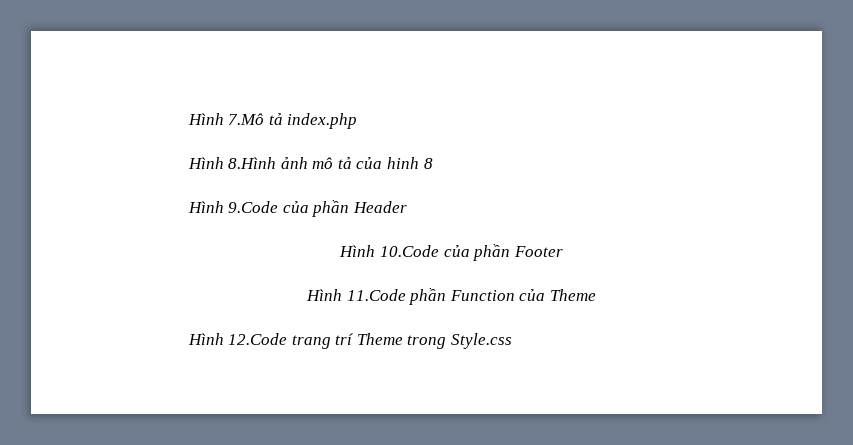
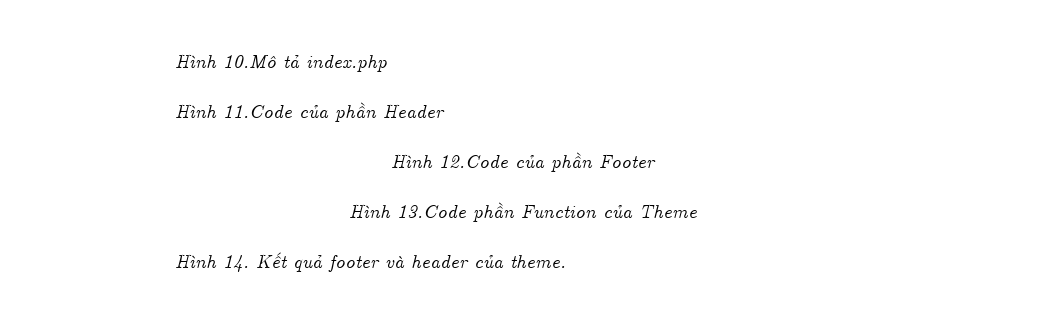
- Hình 7.Mô tả index.php
+ Hình 10.Mô tả index.php
- Hình 8.Hình ảnh mô tả của hinh 8
- Hình 9.Code của phần Header
+ Hình 11.Code của phần Header
- Hình 10.Code của phần Footer
+ Hình 12.Code của phần Footer
- Hình 11.Code phần Function của Theme
+ Hình 13.Code phần Function của Theme
- Hình 12.Code trang trí Theme trong Style.css
+ Hình 14. Kết quả footer và header của theme.

